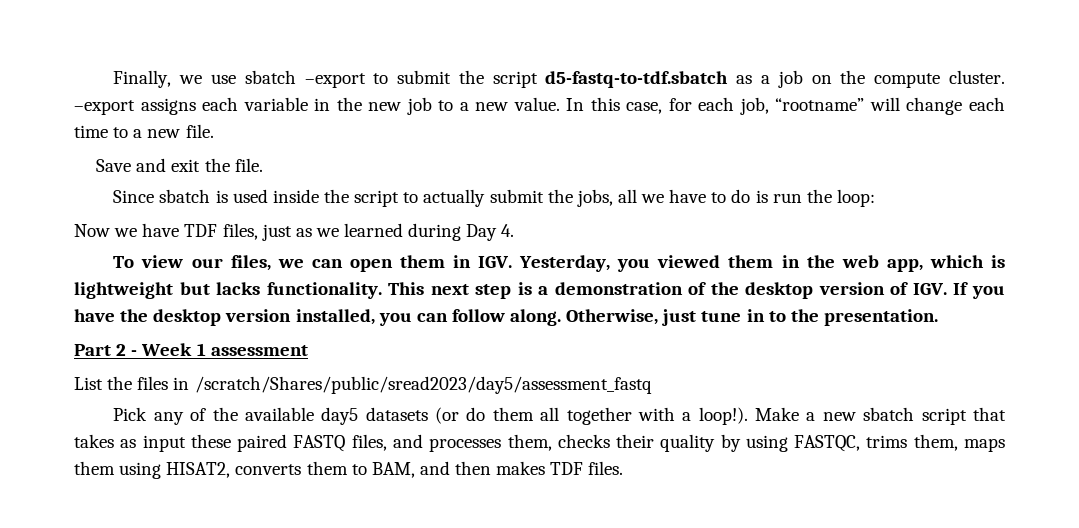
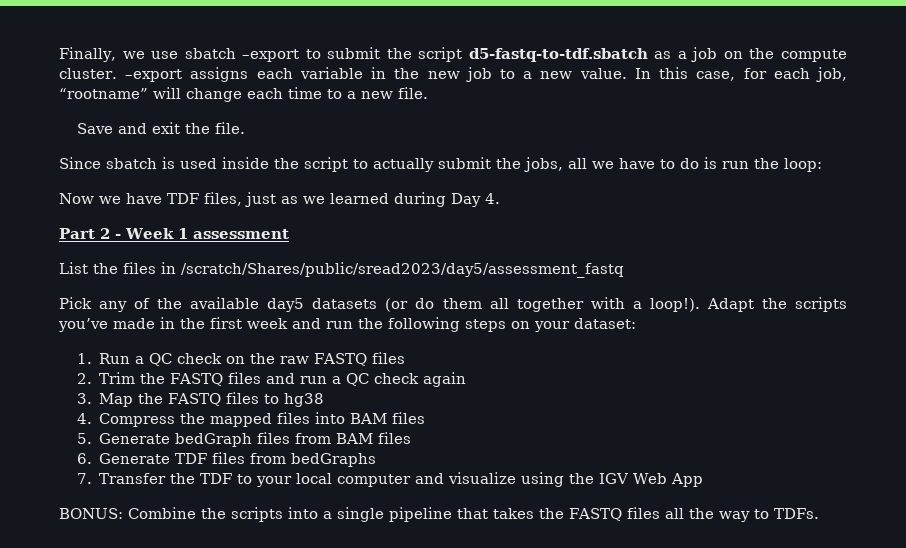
- To view our files, we can open them in IGV. Yesterday, you viewed them in the web app, which is lightweight but lacks functionality. This next step is a demonstration of the desktop version of IGV. If you have the desktop version installed, you can follow along. Otherwise, just tune in to the presentation.
- Make a new sbatch script that takes as input these paired FASTQ files, and processes them, checks their quality by using FASTQC, trims them, maps them using HISAT2, converts them to BAM, and then makes TDF files.
+ Adapt the scripts you’ve made in the first week and run the following steps on your dataset:
+ 1. Run a QC check on the raw FASTQ files
+ 2. Trim the FASTQ files and run a QC check again
+ 3. Map the FASTQ files to hg38
+ 4. Compress the mapped files into BAM files
+ 5. Generate bedGraph files from BAM files
+ 6. Generate TDF files from bedGraphs
+ 7. Transfer the TDF to your local computer and visualize using the IGV Web App
+ BONUS: Combine the scripts into a single pipeline that takes the FASTQ files all the way to TDFs.

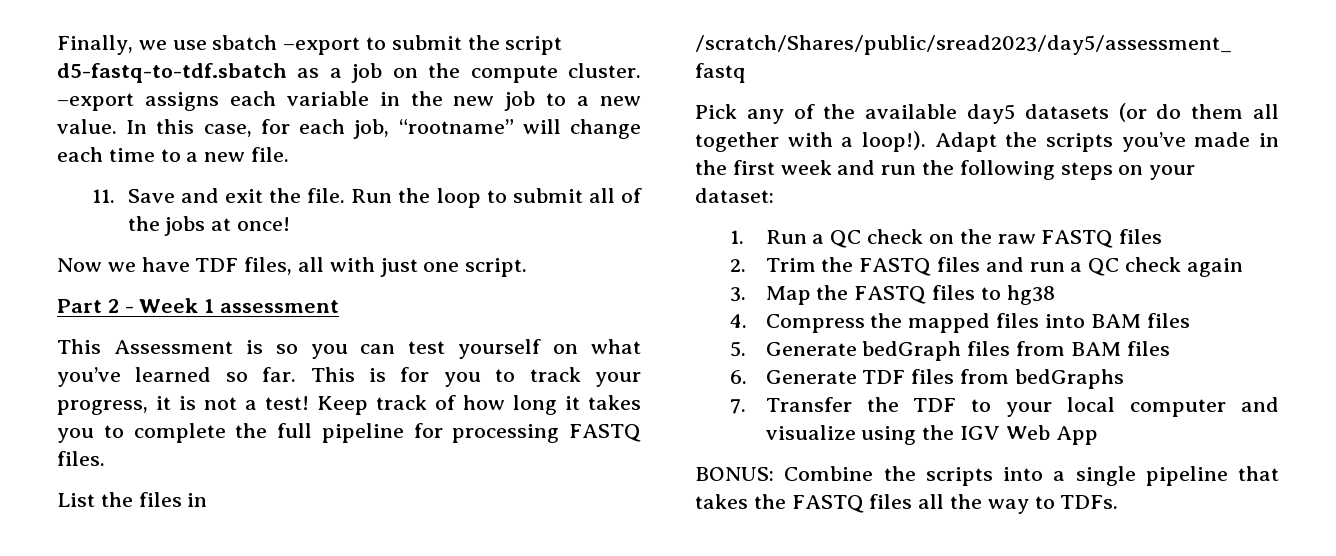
- Save and exit the file.
- Since sbatch is used inside the script to actually submit the jobs, all we have to do is run the loop:
+ 11. Save and exit the file. Run the loop to submit all of the jobs at once!
- Now we have TDF files, just as we learned during Day 4.
+ Now we have TDF files, all with just one script.
+ This Assessment is so you can test yourself on what you’ve learned so far. This is for you to track your progress, it is not a test! Keep track of how long it takes you to complete the full pipeline for processing FASTQ files.

